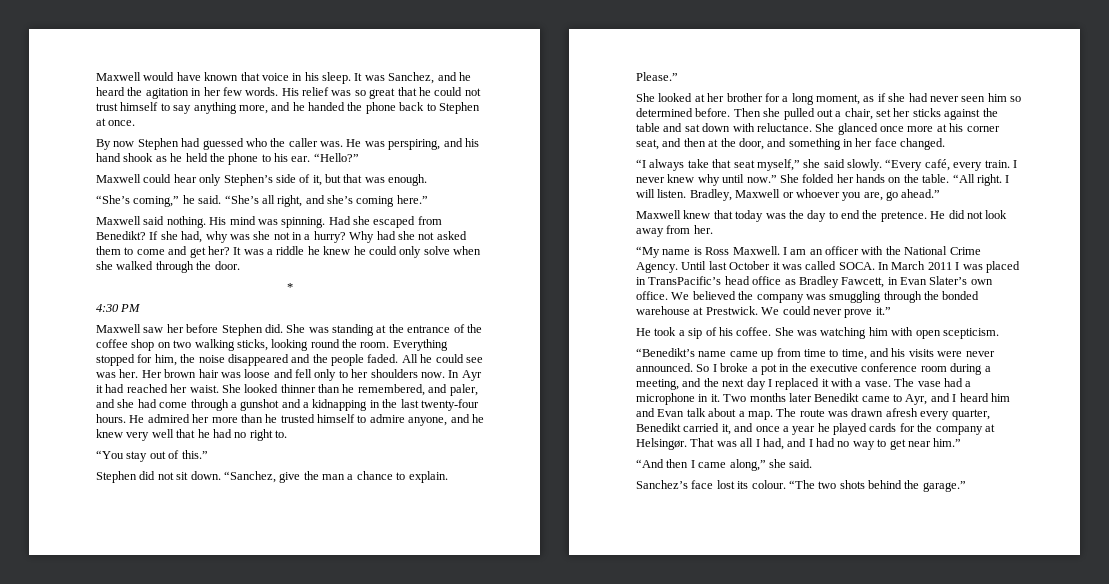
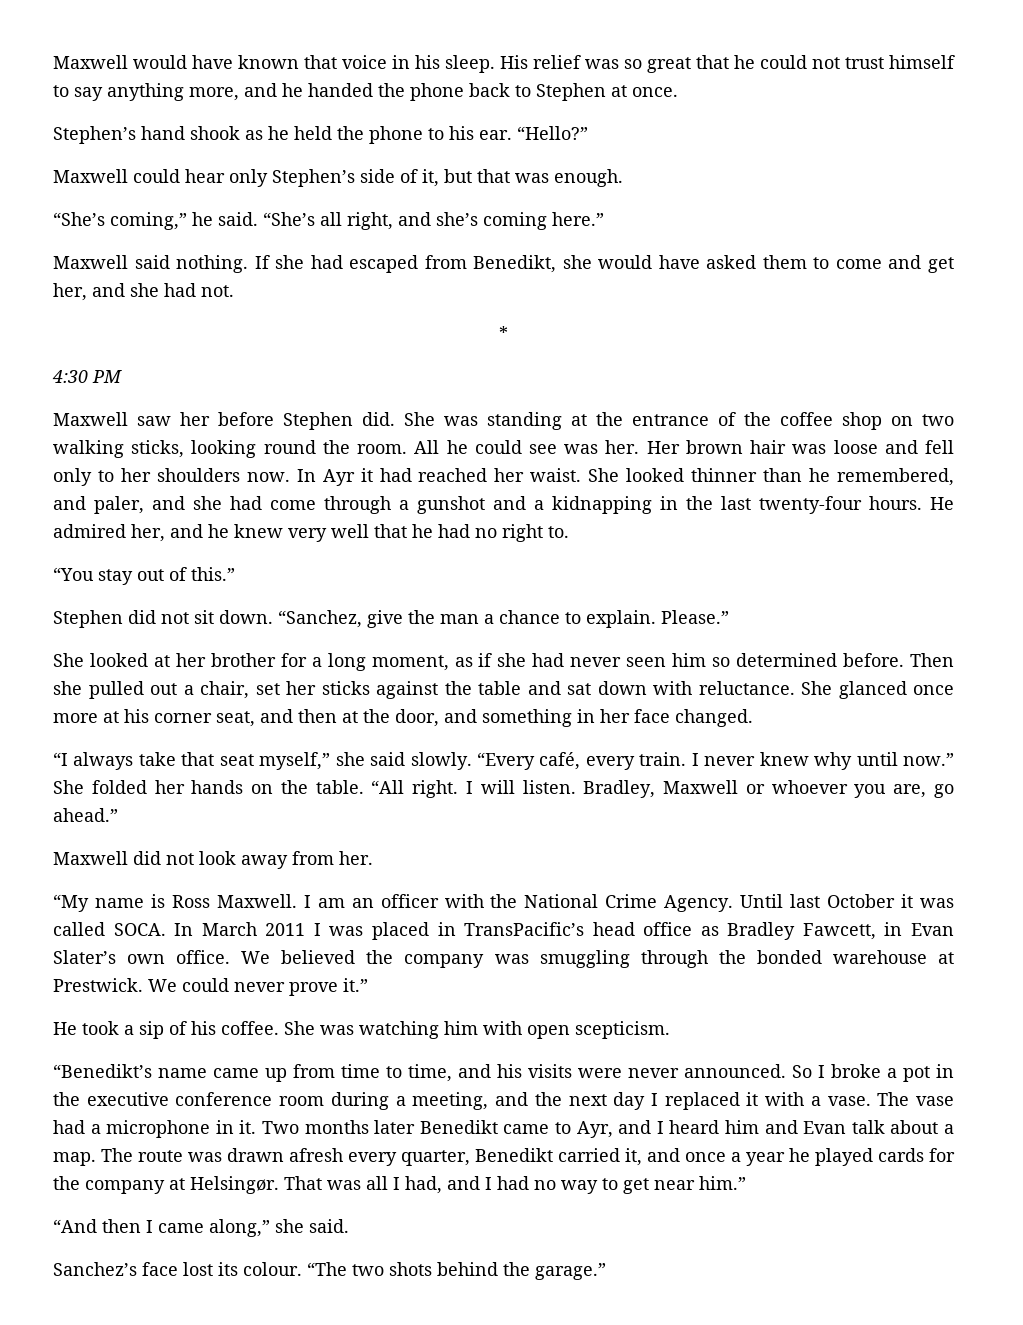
- It was Sanchez, and he heard the agitation in her few words.
- By now Stephen had guessed who the caller was. He was perspiring, and his hand shook as he held the phone to his ear.
+ Stephen’s hand shook as he held the phone to his ear.
- His mind was spinning. Had she escaped from Benedikt? If she had, why was she not in a hurry? Why had she not asked them to come and get her? It was a riddle he knew he could only solve when she walked through the door.
+ If she had escaped from Benedikt, she would have asked them to come and get her, and she had not.
- Everything stopped for him, the noise disappeared and the people faded.
- He admired her more than he trusted himself to admire anyone, and he knew very well that he had no right to.
+ He admired her, and he knew very well that he had no right to.
- Maxwell knew that today was the day to end the pretence. He did not look away from her.
+ Maxwell did not look away from her.

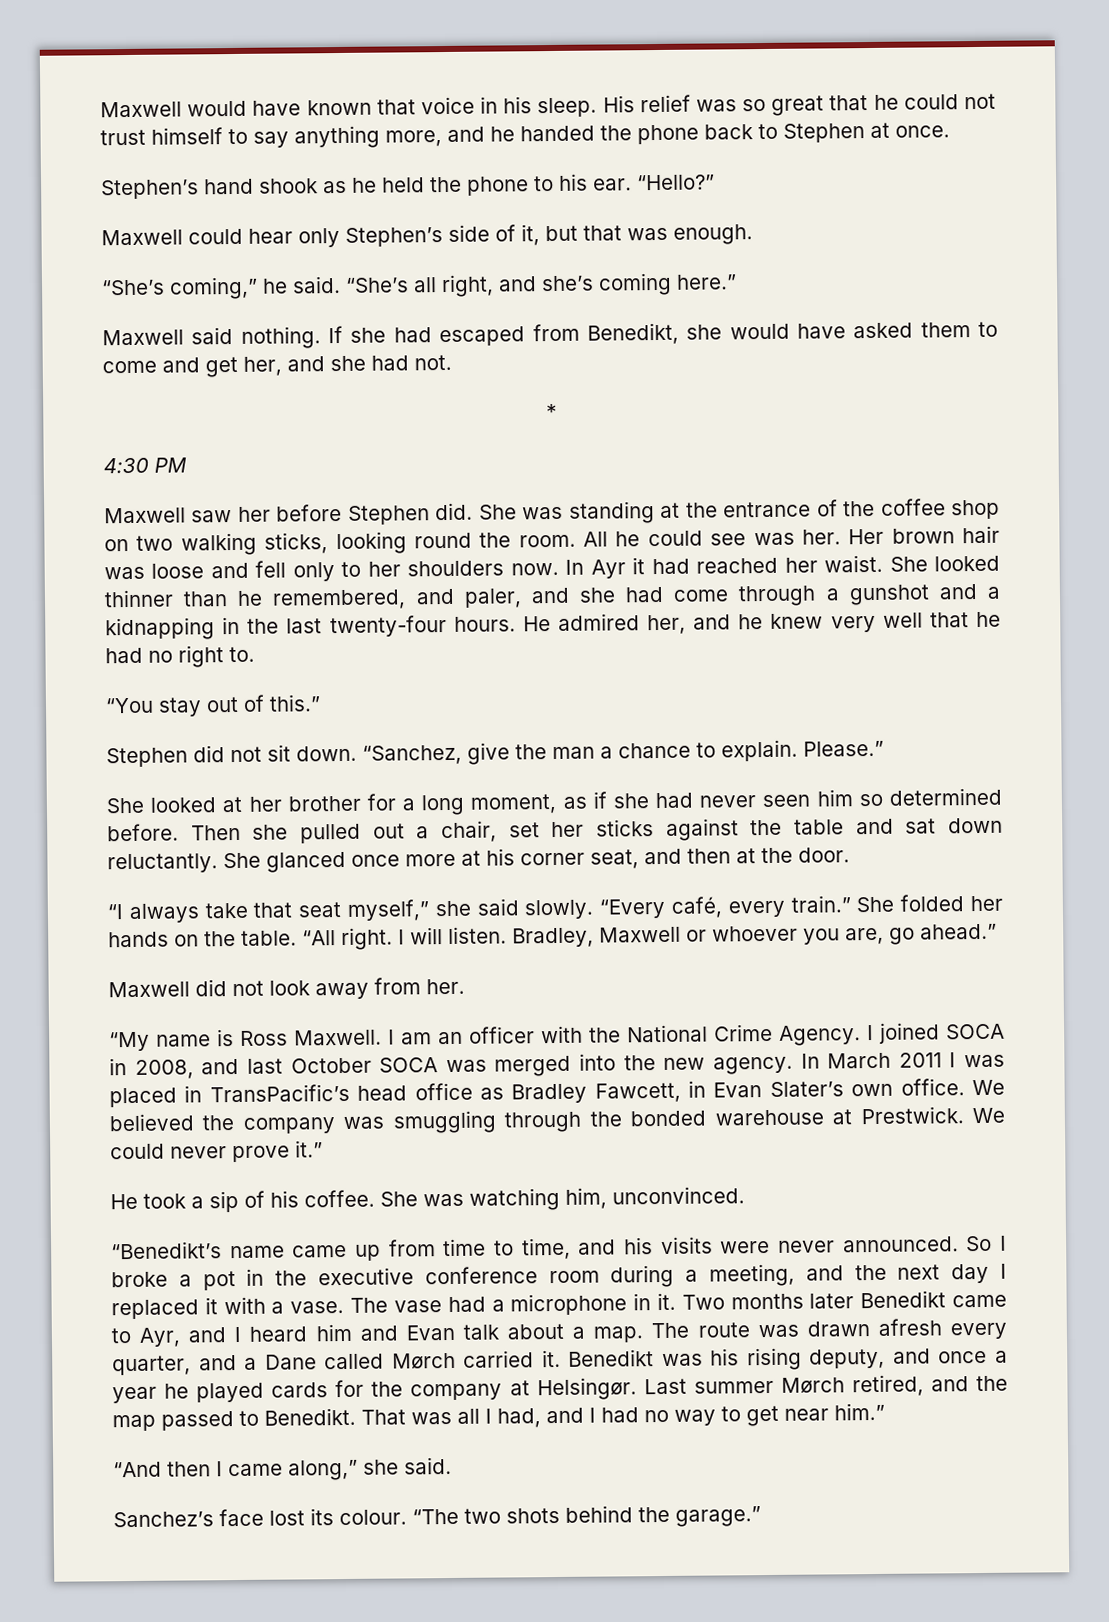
- Then she pulled out a chair, set her sticks against the table and sat down with reluctance.
+ Then she pulled out a chair, set her sticks against the table and sat down reluctantly.
- She glanced once more at his corner seat, and then at the door, and something in her face changed.
+ She glanced once more at his corner seat, and then at the door.
- “Every café, every train. I never knew why until now.”
+ “Every café, every train.”
- Until last October it was called SOCA.
+ I joined SOCA in 2008, and last October SOCA was merged into the new agency.
- She was watching him with open scepticism.
+ She was watching him, unconvinced.
- The route was drawn afresh every quarter, Benedikt carried it, and once a year he played cards for the company at Helsingør.
+ The route was drawn afresh every quarter, and a Dane called Mørch carried it. Benedikt was his rising deputy, and once a year he played cards for the company at Helsingør.
+ Last summer Mørch retired, and the map passed to Benedikt.

